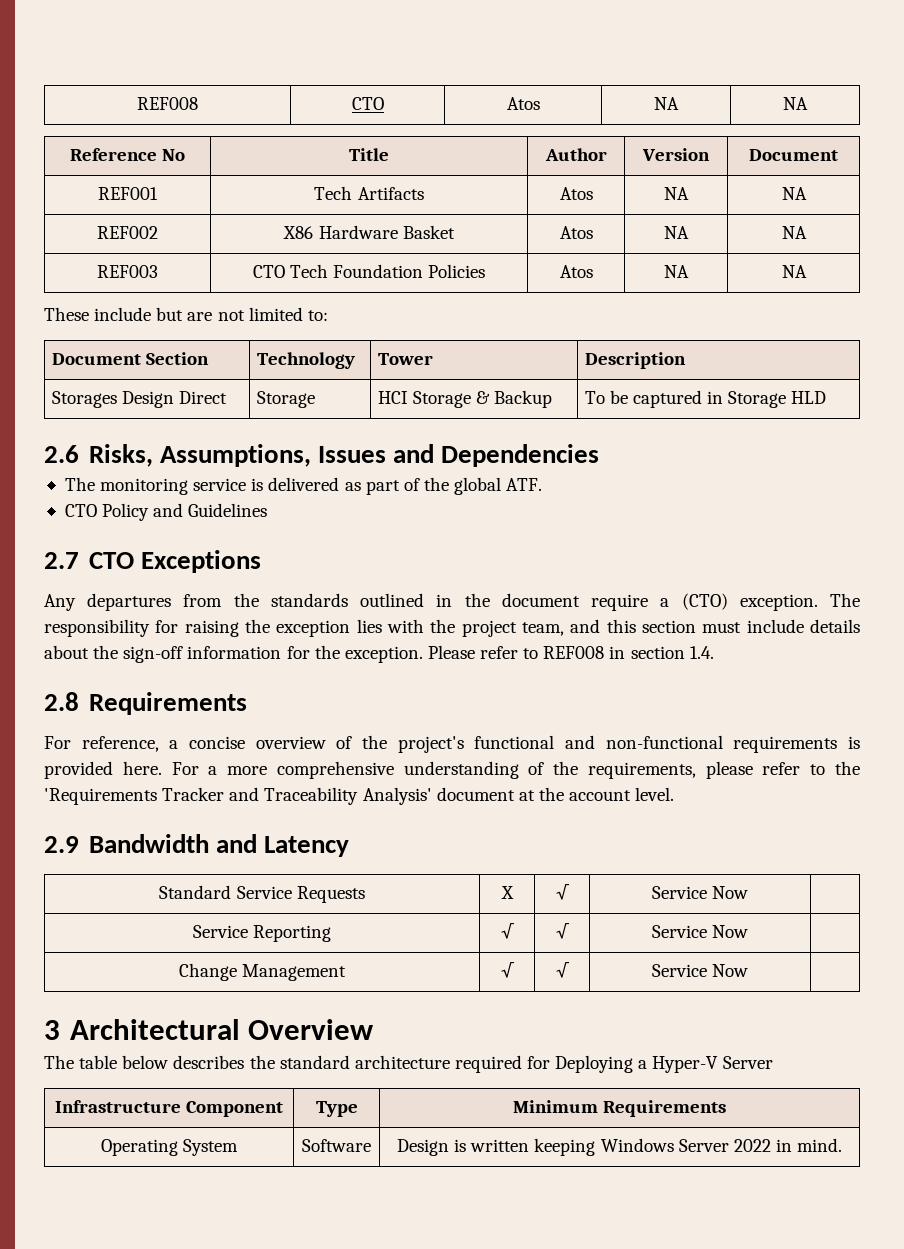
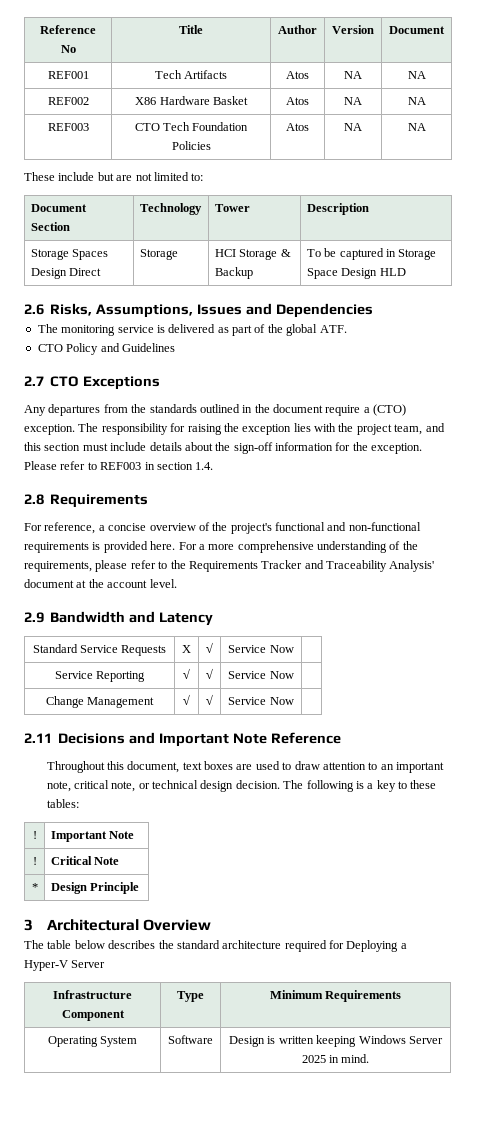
- REF008 | CTO | Atos | NA | NA
- Storages Design Direct | Storage | HCI Storage & Backup | To be captured in Storage HLD
+ Storage Spaces Design Direct | Storage | HCI Storage & Backup | To be captured in Storage Space Design HLD
- Please refer to REF008 in section 1.4.
+ Please refer to REF003 in section 1.4.
- For a more comprehensive understanding of the requirements, please refer to the 'Requirements Tracker and Traceability Analysis' document at the account level.
+ For a more comprehensive understanding of the requirements, please refer to the Requirements Tracker and Traceability Analysis' document at the account level.
+ 2.11 Decisions and Important Note Reference
+ Throughout this document, text boxes are used to draw attention to an important note, critical note, or technical design decision. The following is a key to these tables:
+ ! | Important Note
+ ! | Critical Note
+ * | Design Principle
- Operating System | Software | Design is written keeping Windows Server 2022 in mind.
+ Operating System | Software | Design is written keeping Windows Server 2025 in mind.

